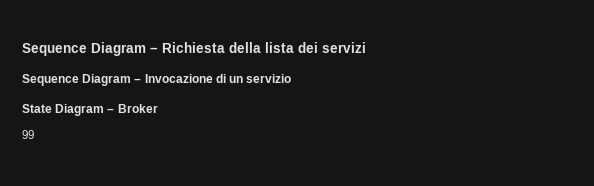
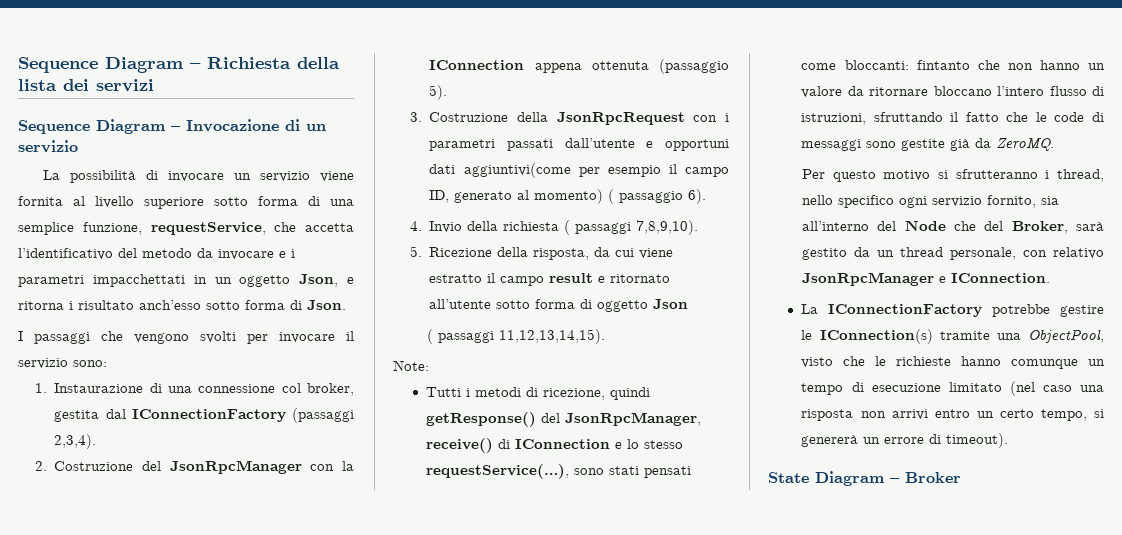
+ La possibilità di invocare un servizio viene fornita al livello superiore sotto forma di una semplice funzione, requestService, che accetta l’identificativo del metodo da invocare e i parametri impacchettati in un oggetto Json, e ritorna i risultato anch’esso sotto forma di Json.
+ I passaggi che vengono svolti per invocare il servizio sono:
+ 1. Instaurazione di una connessione col broker, gestita dal IConnectionFactory (passaggi 2,3,4).
+ 2. Costruzione del JsonRpcManager con la IConnection appena ottenuta (passaggio 5).
+ 3. Costruzione della JsonRpcRequest con i parametri passati dall’utente e opportuni dati aggiuntivi(come per esempio il campo ID, generato al momento) ( passaggio 6).
+ 4. Invio della richiesta ( passaggi 7,8,9,10).
+ 5. Ricezione della risposta, da cui viene estratto il campo result e ritornato all’utente sotto forma di oggetto Json
+ ( passaggi 11,12,13,14,15).
+ Note:
+ Tutti i metodi di ricezione, quindi getResponse() del JsonRpcManager, receive() di IConnection e lo stesso requestService(…), sono stati pensati come bloccanti: fintanto che non hanno un valore da ritornare bloccano l’intero flusso di istruzioni, sfruttando il fatto che le code di messaggi sono gestite già da ZeroMQ.
+ Per questo motivo si sfrutteranno i thread, nello specifico ogni servizio fornito, sia all’interno del Node che del Broker, sarà gestito da un thread personale, con relativo JsonRpcManager e IConnection.
+ La IConnectionFactory potrebbe gestire le IConnection(s) tramite una ObjectPool, visto che le richieste hanno comunque un tempo di esecuzione limitato (nel caso una risposta non arrivi entro un certo tempo, si genererà un errore di timeout).
- 99

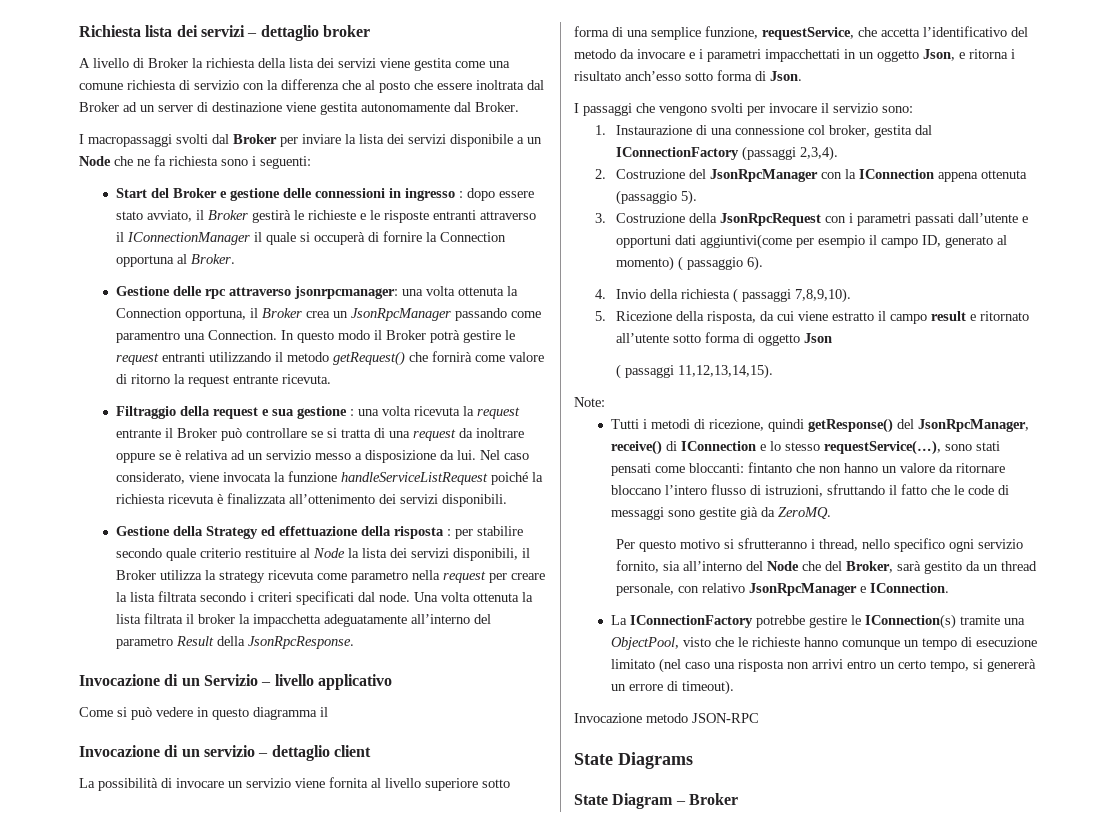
- Sequence Diagram – Richiesta della lista dei servizi
- Sequence Diagram – Invocazione di un servizio
+ Richiesta lista dei servizi – dettaglio broker
+ A livello di Broker la richiesta della lista dei servizi viene gestita come una comune richiesta di servizio con la differenza che al posto che essere inoltrata dal Broker ad un server di destinazione viene gestita autonomamente dal Broker.
+ I macropassaggi svolti dal Broker per inviare la lista dei servizi disponibile a un Node che ne fa richiesta sono i seguenti:
+ Start del Broker e gestione delle connessioni in ingresso : dopo essere stato avviato, il Broker gestirà le richieste e le risposte entranti attraverso il IConnectionManager il quale si occuperà di fornire la Connection opportuna al Broker.
+ Gestione delle rpc attraverso jsonrpcmanager: una volta ottenuta la Connection opportuna, il Broker crea un JsonRpcManager passando come paramentro una Connection. In questo modo il Broker potrà gestire le request entranti utilizzando il metodo getRequest() che fornirà come valore di ritorno la request entrante ricevuta.
+ Filtraggio della request e sua gestione : una volta ricevuta la request entrante il Broker può controllare se si tratta di una request da inoltrare oppure se è relativa ad un servizio messo a disposizione da lui. Nel caso considerato, viene invocata la funzione handleServiceListRequest poiché la richiesta ricevuta è finalizzata all’ottenimento dei servizi disponibili.
+ Gestione della Strategy ed effettuazione della risposta : per stabilire secondo quale criterio restituire al Node la lista dei servizi disponibili, il Broker utilizza la strategy ricevuta come parametro nella request per creare la lista filtrata secondo i criteri specificati dal node. Una volta ottenuta la lista filtrata il broker la impacchetta adeguatamente all’interno del parametro Result della JsonRpcResponse.
+ Invocazione di un Servizio – livello applicativo
+ Come si può vedere in questo diagramma il
+ Invocazione di un servizio – dettaglio client
+ Invocazione metodo JSON-RPC
+ State Diagrams

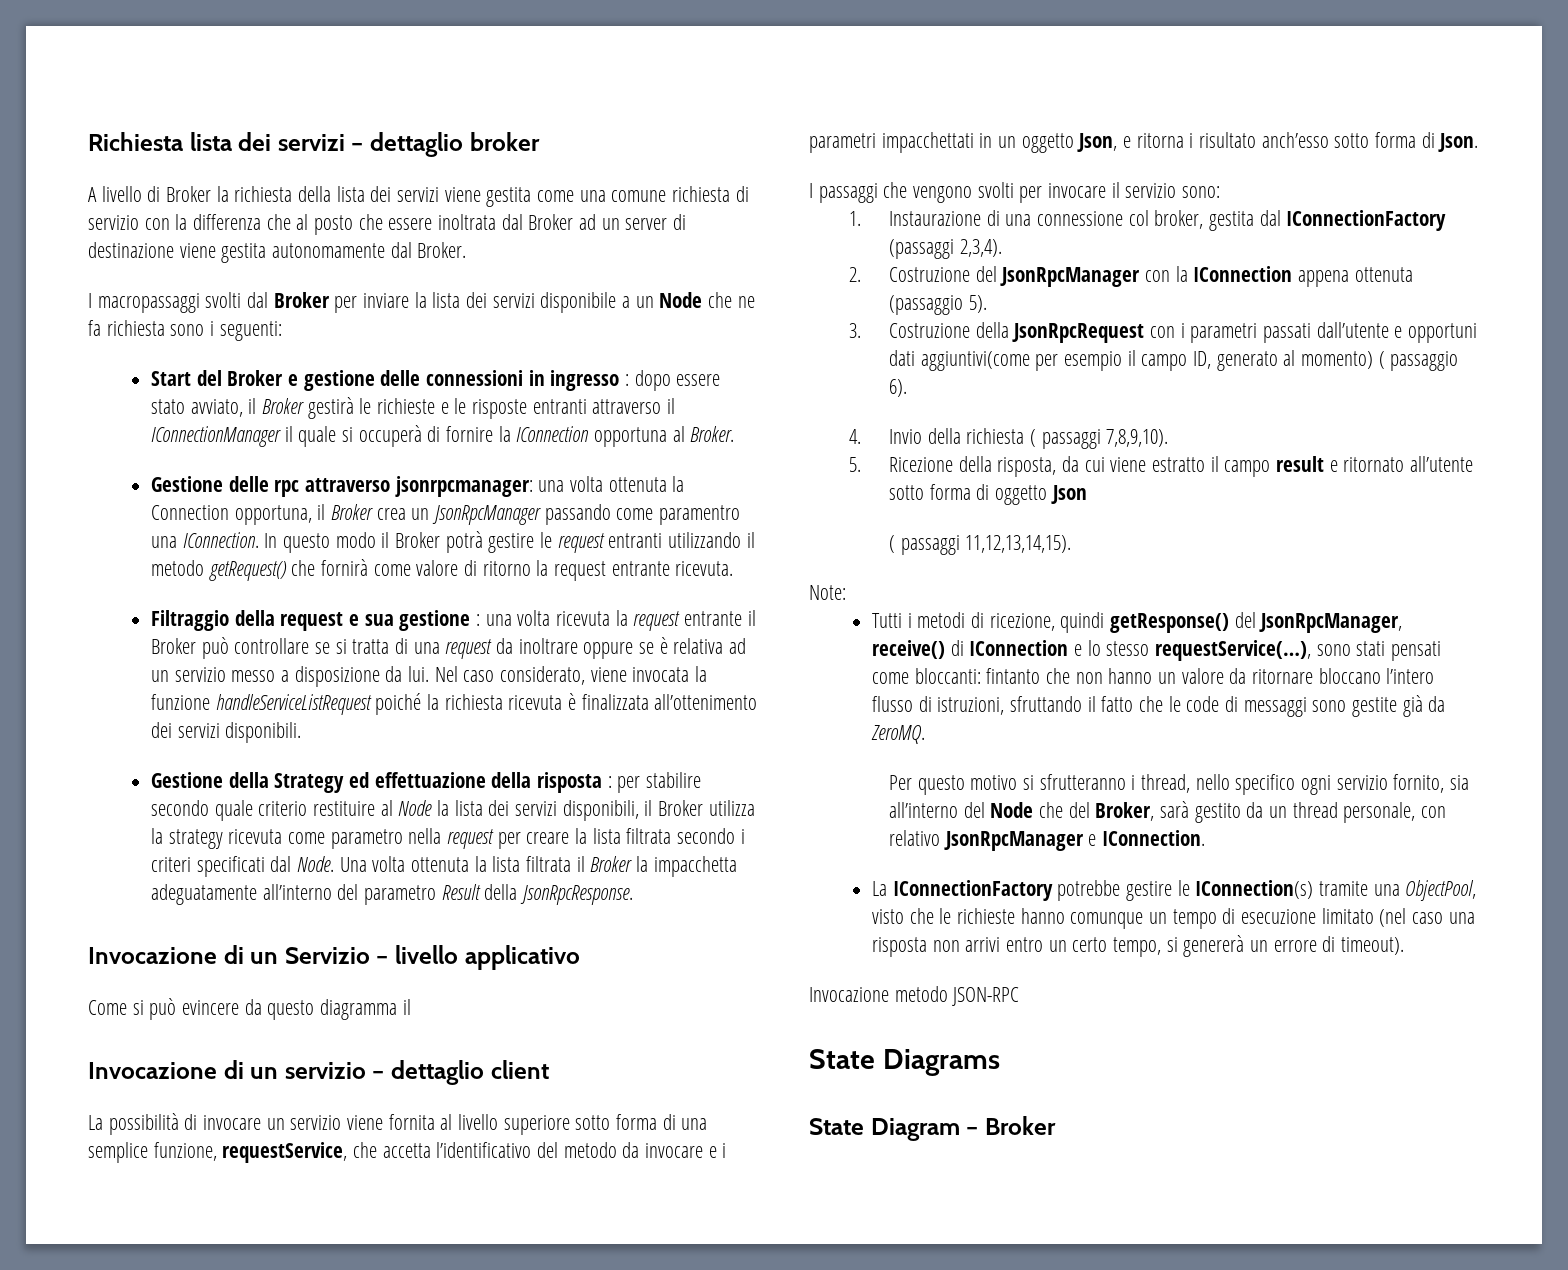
- Start del Broker e gestione delle connessioni in ingresso : dopo essere stato avviato, il Broker gestirà le richieste e le risposte entranti attraverso il IConnectionManager il quale si occuperà di fornire la Connection opportuna al Broker.
+ Start del Broker e gestione delle connessioni in ingresso : dopo essere stato avviato, il Broker gestirà le richieste e le risposte entranti attraverso il IConnectionManager il quale si occuperà di fornire la IConnection opportuna al Broker.
- Gestione delle rpc attraverso jsonrpcmanager: una volta ottenuta la Connection opportuna, il Broker crea un JsonRpcManager passando come paramentro una Connection.
+ Gestione delle rpc attraverso jsonrpcmanager: una volta ottenuta la Connection opportuna, il Broker crea un JsonRpcManager passando come paramentro una IConnection.
- Gestione della Strategy ed effettuazione della risposta : per stabilire secondo quale criterio restituire al Node la lista dei servizi disponibili, il Broker utilizza la strategy ricevuta come parametro nella request per creare la lista filtrata secondo i criteri specificati dal node.
+ Gestione della Strategy ed effettuazione della risposta : per stabilire secondo quale criterio restituire al Node la lista dei servizi disponibili, il Broker utilizza la strategy ricevuta come parametro nella request per creare la lista filtrata secondo i criteri specificati dal Node.
- Una volta ottenuta la lista filtrata il broker la impacchetta adeguatamente all’interno del parametro Result della JsonRpcResponse.
+ Una volta ottenuta la lista filtrata il Broker la impacchetta adeguatamente all’interno del parametro Result della JsonRpcResponse.
- Come si può vedere in questo diagramma il
+ Come si può evincere da questo diagramma il

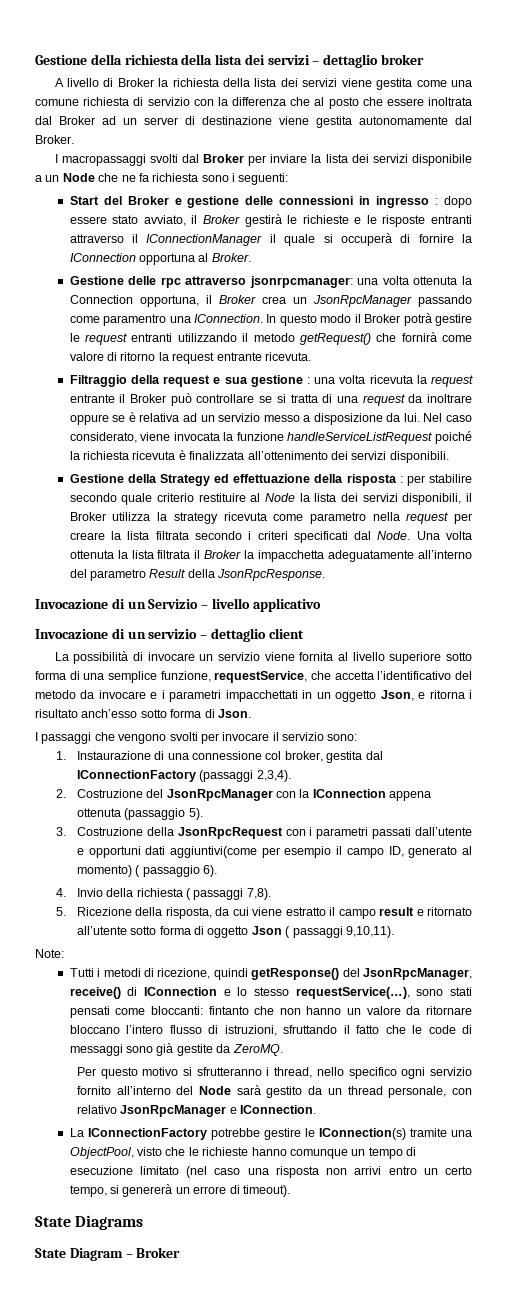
- Richiesta lista dei servizi – dettaglio broker
+ Gestione della richiesta della lista dei servizi – dettaglio broker
- Come si può evincere da questo diagramma il
- 4. Invio della richiesta ( passaggi 7,8,9,10).
+ 4. Invio della richiesta ( passaggi 7,8).
- 5. Ricezione della risposta, da cui viene estratto il campo result e ritornato all’utente sotto forma di oggetto Json
- ( passaggi 11,12,13,14,15).
+ 5. Ricezione della risposta, da cui viene estratto il campo result e ritornato all’utente sotto forma di oggetto Json ( passaggi 9,10,11).
- Tutti i metodi di ricezione, quindi getResponse() del JsonRpcManager, receive() di IConnection e lo stesso requestService(…), sono stati pensati come bloccanti: fintanto che non hanno un valore da ritornare bloccano l’intero flusso di istruzioni, sfruttando il fatto che le code di messaggi sono gestite già da ZeroMQ.
+ Tutti i metodi di ricezione, quindi getResponse() del JsonRpcManager, receive() di IConnection e lo stesso requestService(…), sono stati pensati come bloccanti: fintanto che non hanno un valore da ritornare bloccano l’intero flusso di istruzioni, sfruttando il fatto che le code di messaggi sono già gestite da ZeroMQ.
- Per questo motivo si sfrutteranno i thread, nello specifico ogni servizio fornito, sia all’interno del Node che del Broker, sarà gestito da un thread personale, con relativo JsonRpcManager e IConnection.
+ Per questo motivo si sfrutteranno i thread, nello specifico ogni servizio fornito all’interno del Node sarà gestito da un thread personale, con relativo JsonRpcManager e IConnection.
- Invocazione metodo JSON-RPC

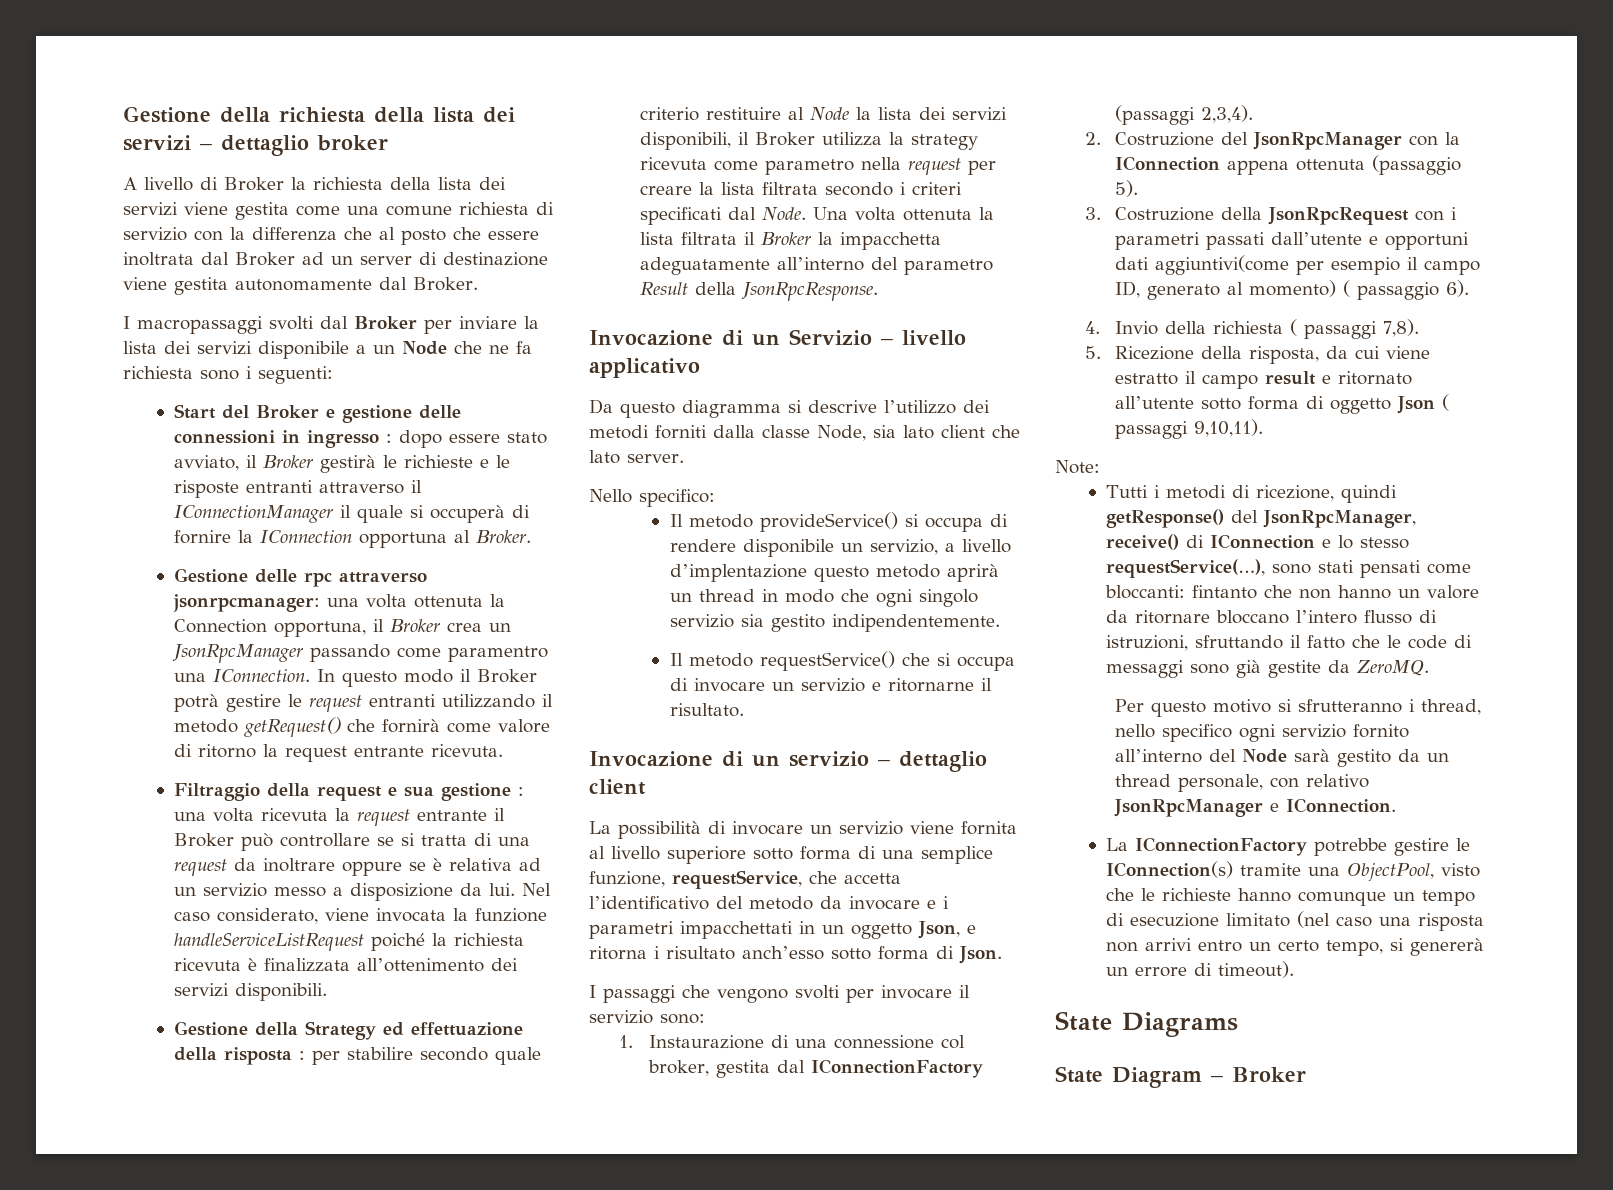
+ Da questo diagramma si descrive l’utilizzo dei metodi forniti dalla classe Node, sia lato client che lato server.
+ Nello specifico:
+ Il metodo provideService() si occupa di rendere disponibile un servizio, a livello d’implentazione questo metodo aprirà un thread in modo che ogni singolo servizio sia gestito indipendentemente.
+ Il metodo requestService() che si occupa di invocare un servizio e ritornarne il risultato.

